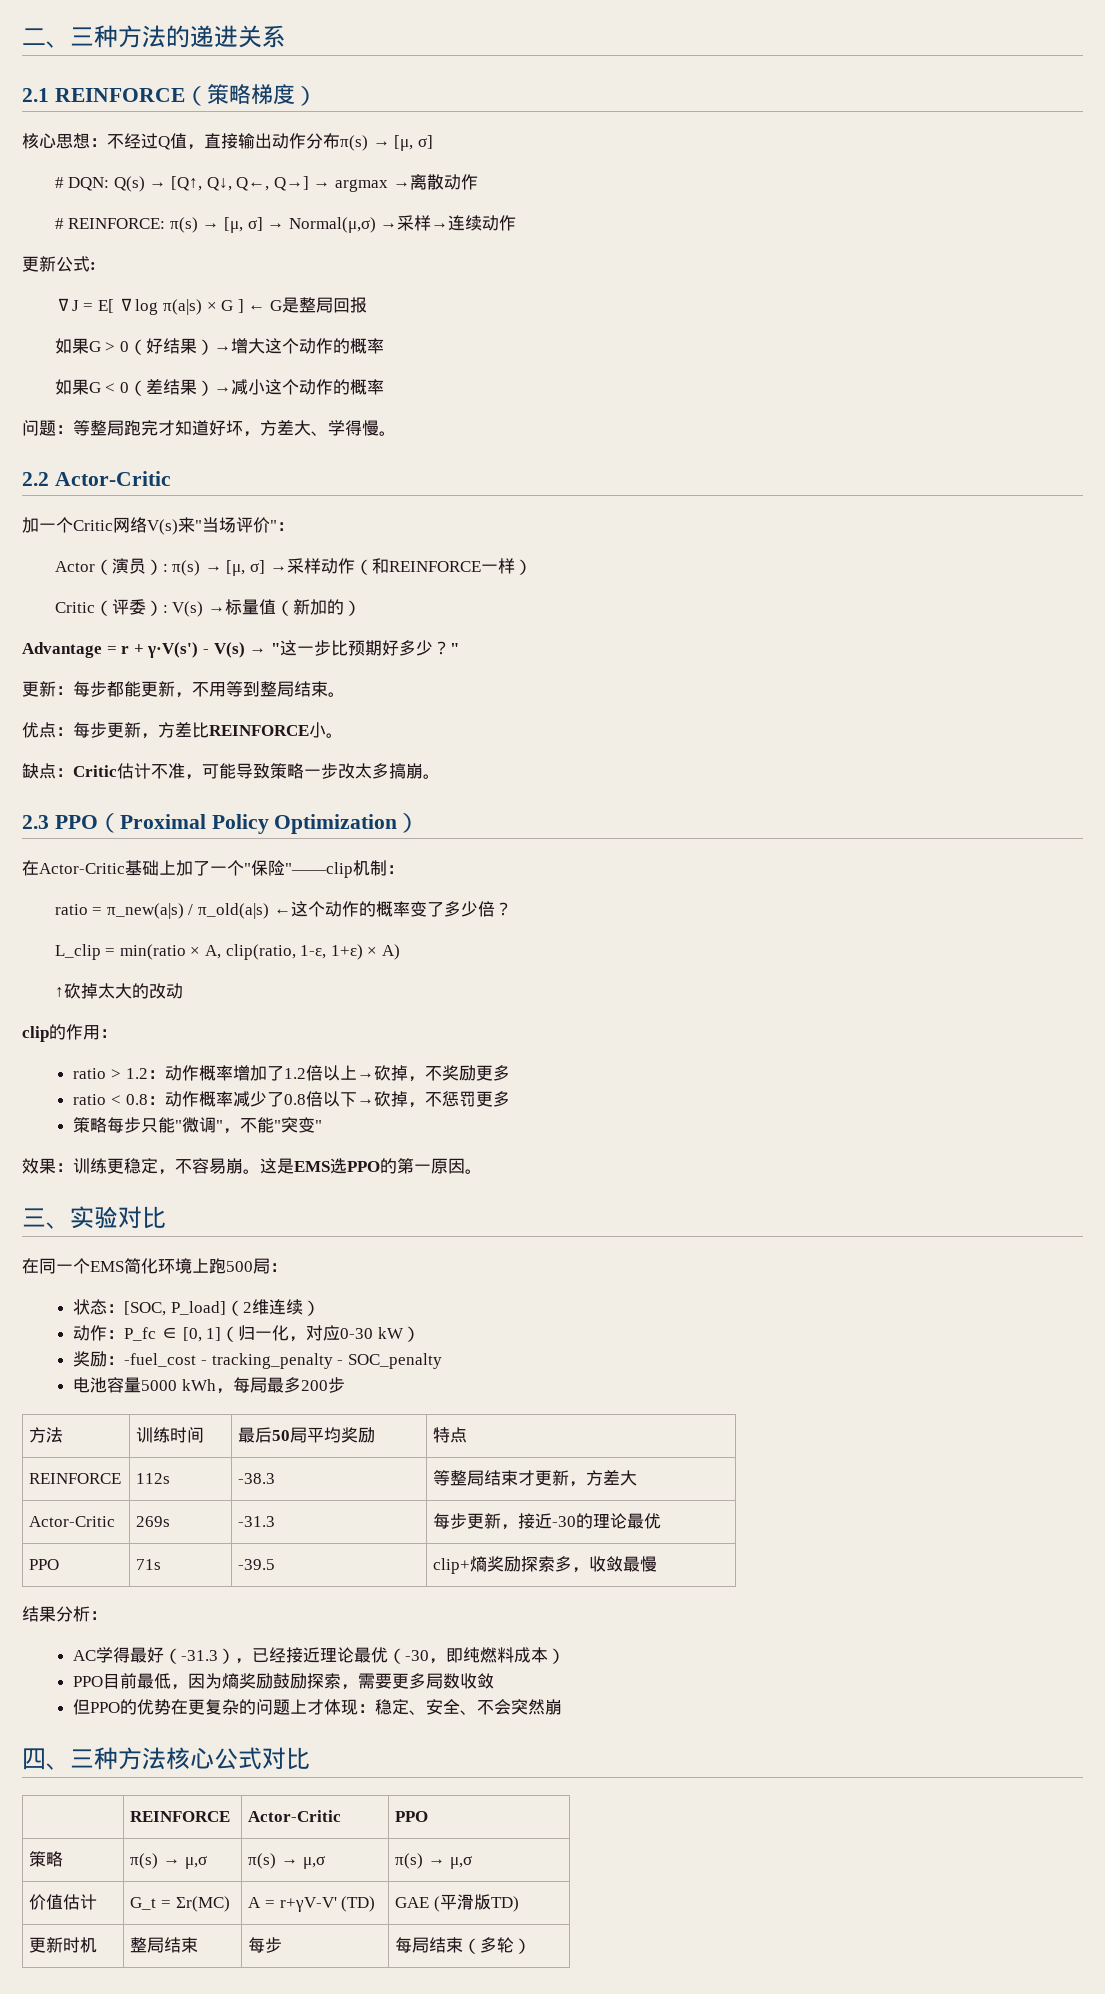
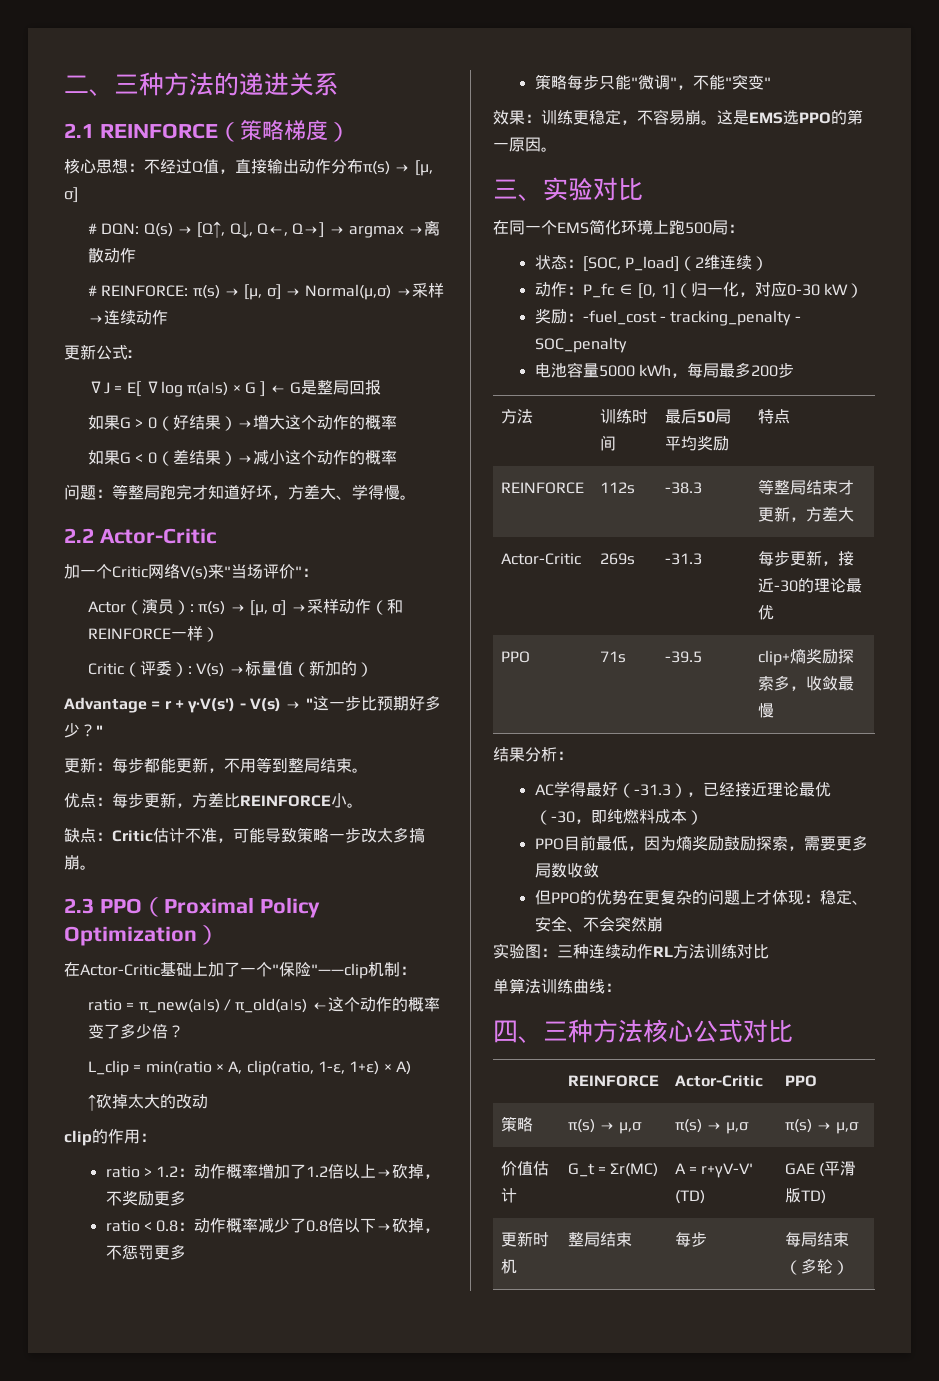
+ 实验图：三种连续动作RL方法训练对比
+ 单算法训练曲线：

